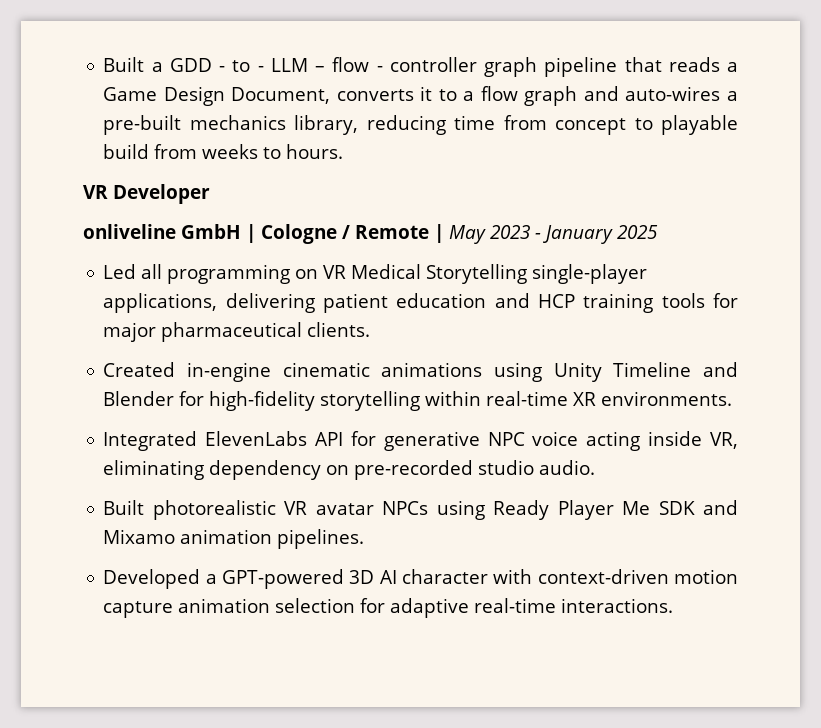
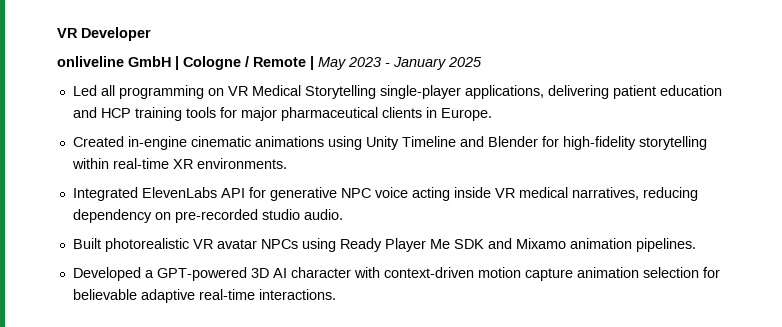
- Built a GDD - to - LLM – flow - controller graph pipeline that reads a Game Design Document, converts it to a flow graph and auto-wires a pre-built mechanics library, reducing time from concept to playable build from weeks to hours.
- Led all programming on VR Medical Storytelling single-player applications, delivering patient education and HCP training tools for major pharmaceutical clients.
+ Led all programming on VR Medical Storytelling single-player applications, delivering patient education and HCP training tools for major pharmaceutical clients in Europe.
- Integrated ElevenLabs API for generative NPC voice acting inside VR, eliminating dependency on pre-recorded studio audio.
+ Integrated ElevenLabs API for generative NPC voice acting inside VR medical narratives, reducing dependency on pre-recorded studio audio.
- Developed a GPT-powered 3D AI character with context-driven motion capture animation selection for adaptive real-time interactions.
+ Developed a GPT-powered 3D AI character with context-driven motion capture animation selection for believable adaptive real-time interactions.

